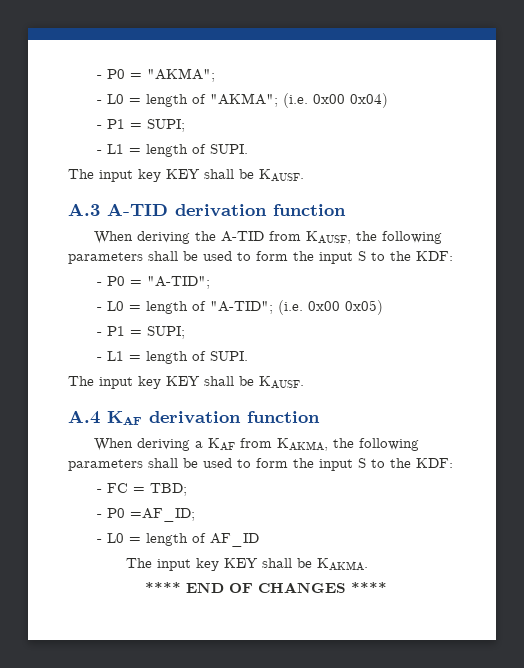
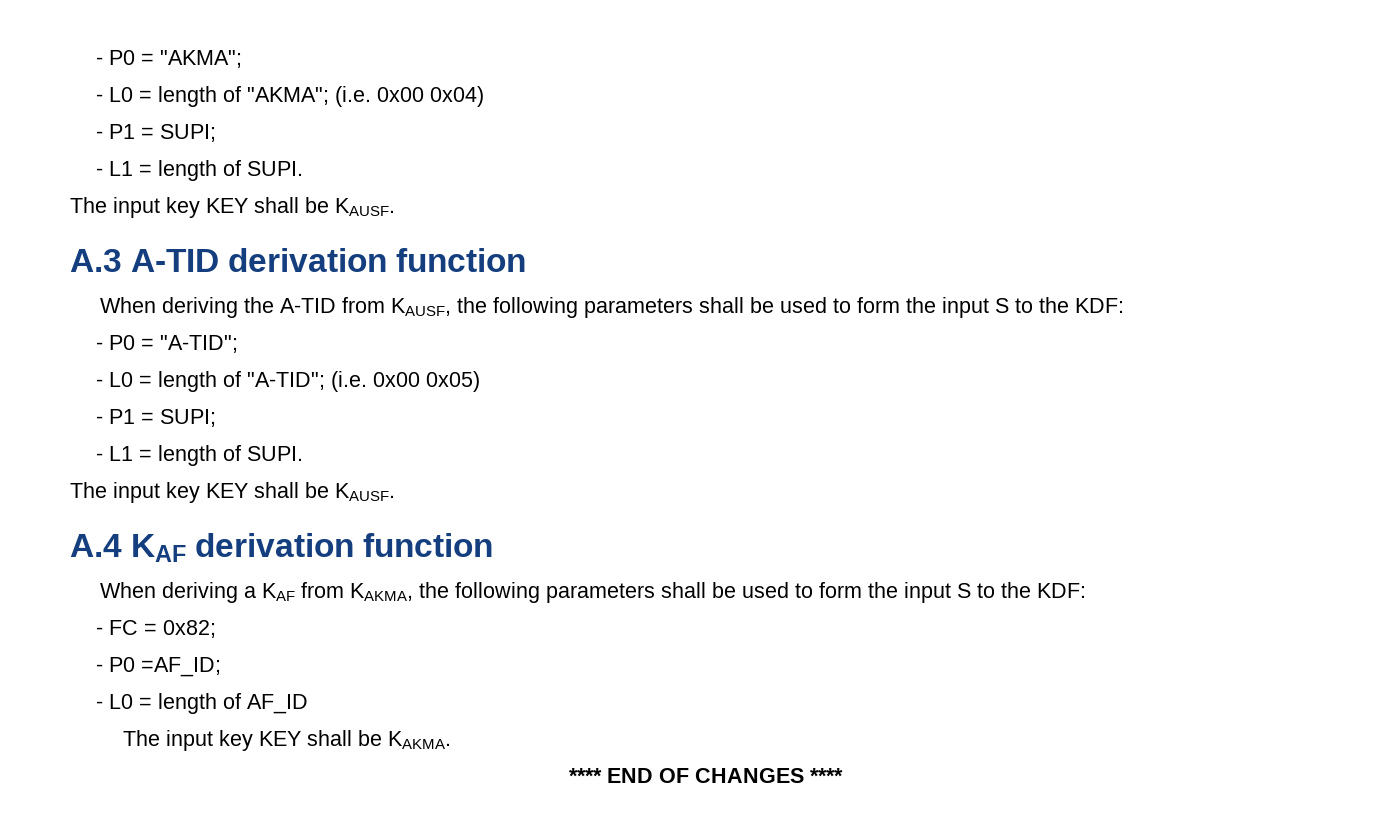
- - FC = TBD;
+ - FC = 0x82;

